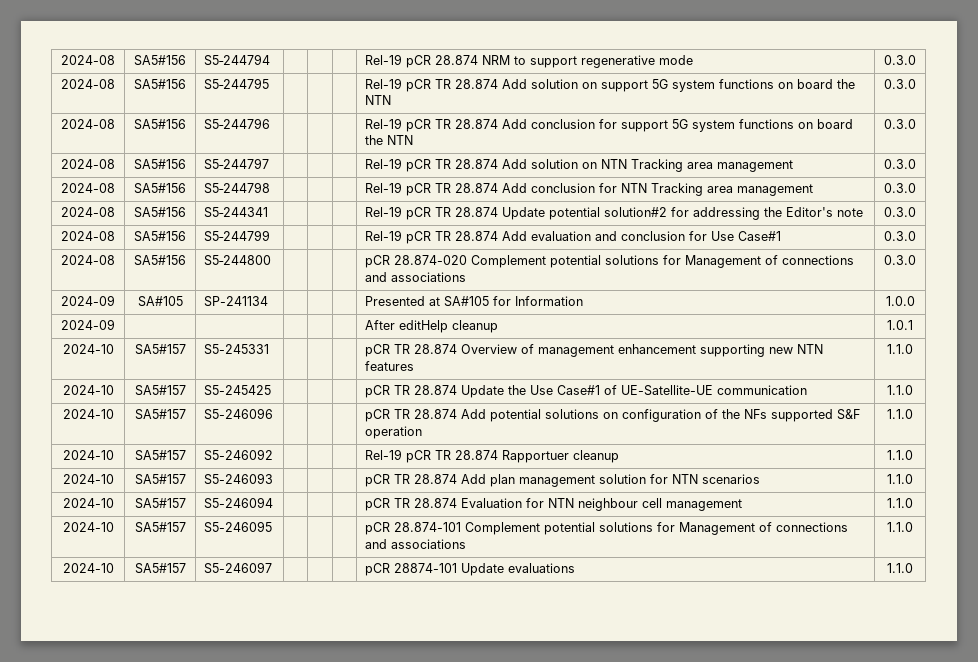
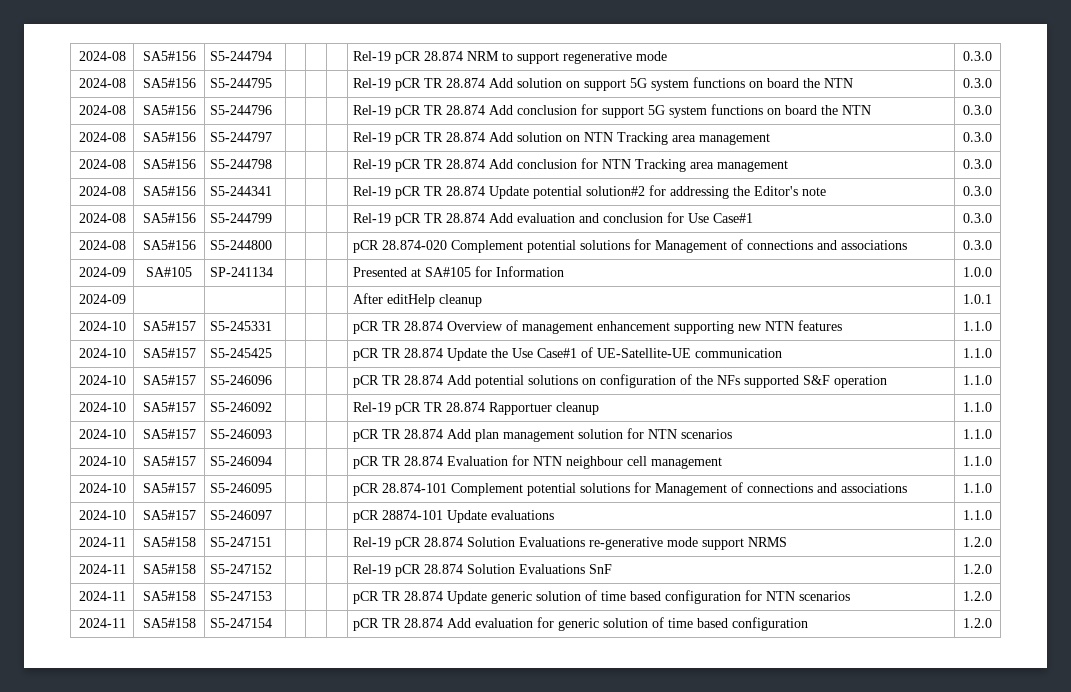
+ 2024-11 | SA5#158 | S5‑247151 | | | | Rel-19 pCR 28.874 Solution Evaluations re-generative mode support NRMS | 1.2.0
+ 2024-11 | SA5#158 | S5‑247152 | | | | Rel-19 pCR 28.874 Solution Evaluations SnF | 1.2.0
+ 2024-11 | SA5#158 | S5‑247153 | | | | pCR TR 28.874 Update generic solution of time based configuration for NTN scenarios | 1.2.0
+ 2024-11 | SA5#158 | S5‑247154 | | | | pCR TR 28.874 Add evaluation for generic solution of time based configuration | 1.2.0

